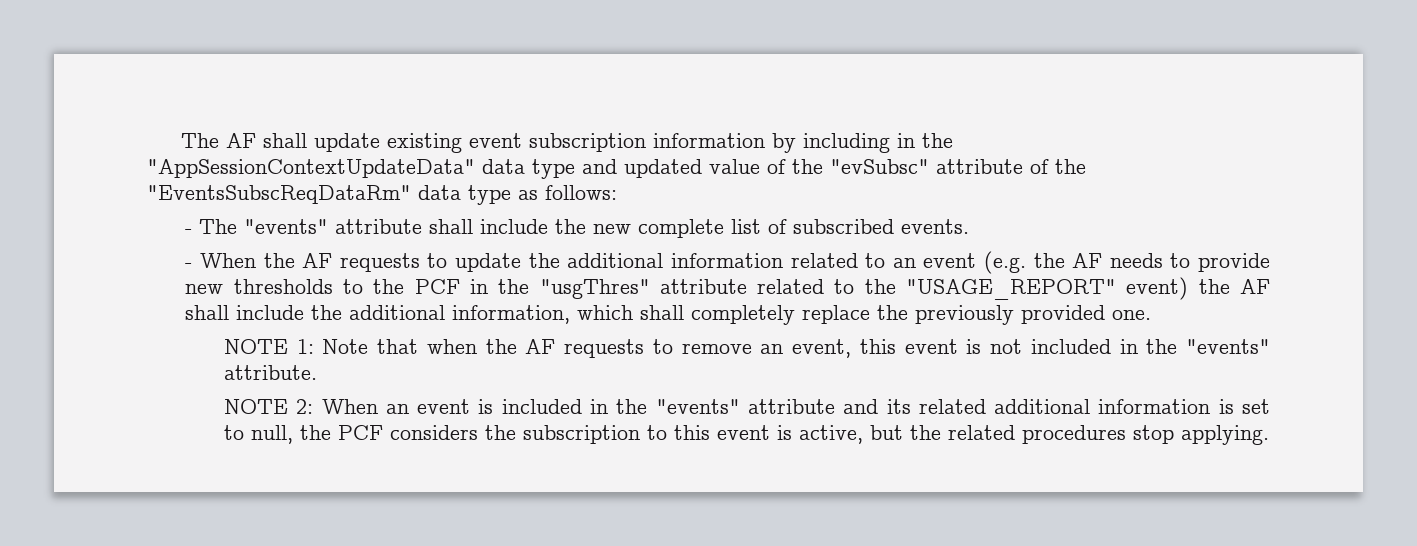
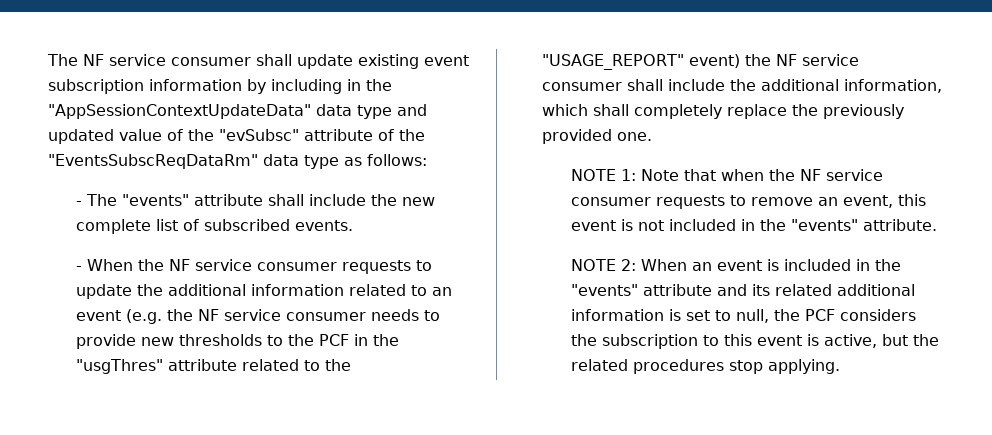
- The AF shall update existing event subscription information by including in the "AppSessionContextUpdateData" data type and updated value of the "evSubsc" attribute of the "EventsSubscReqDataRm" data type as follows:
+ The NF service consumer shall update existing event subscription information by including in the "AppSessionContextUpdateData" data type and updated value of the "evSubsc" attribute of the "EventsSubscReqDataRm" data type as follows:
- - When the AF requests to update the additional information related to an event (e.g. the AF needs to provide new thresholds to the PCF in the "usgThres" attribute related to the "USAGE_REPORT" event) the AF shall include the additional information, which shall completely replace the previously provided one.
+ - When the NF service consumer requests to update the additional information related to an event (e.g. the NF service consumer needs to provide new thresholds to the PCF in the "usgThres" attribute related to the "USAGE_REPORT" event) the NF service consumer shall include the additional information, which shall completely replace the previously provided one.
- NOTE 1: Note that when the AF requests to remove an event, this event is not included in the "events" attribute.
+ NOTE 1: Note that when the NF service consumer requests to remove an event, this event is not included in the "events" attribute.

